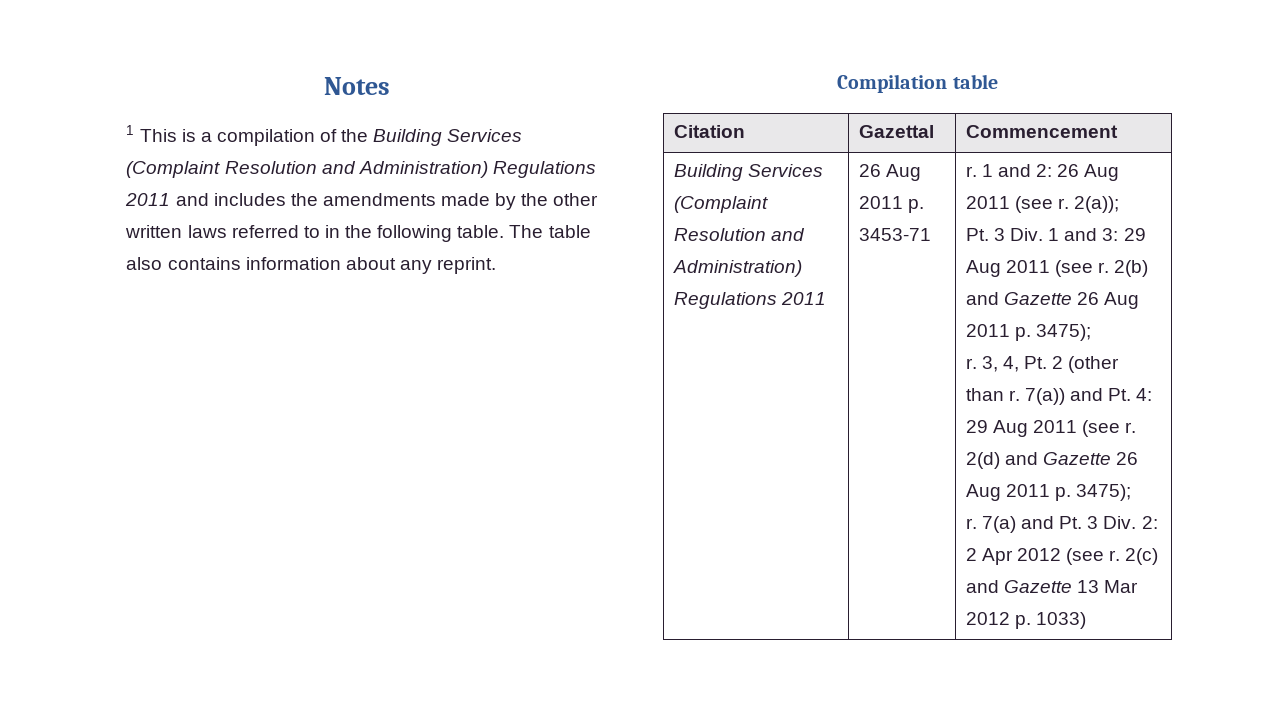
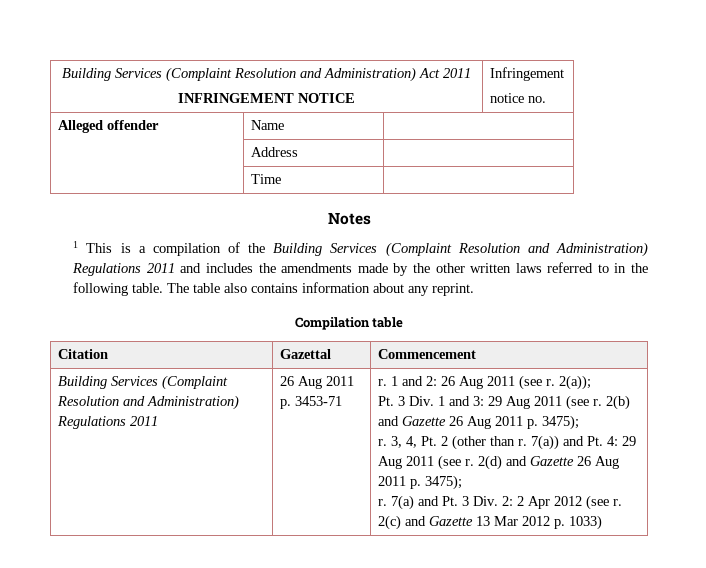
+ Building Services (Complaint Resolution and Administration) Act 2011
+ INFRINGEMENT NOTICE | Infringement
+ notice no.
+ Alleged offender | Name |
+ | Address |
+ | Time |

